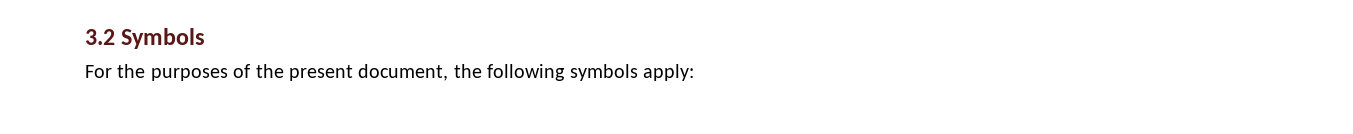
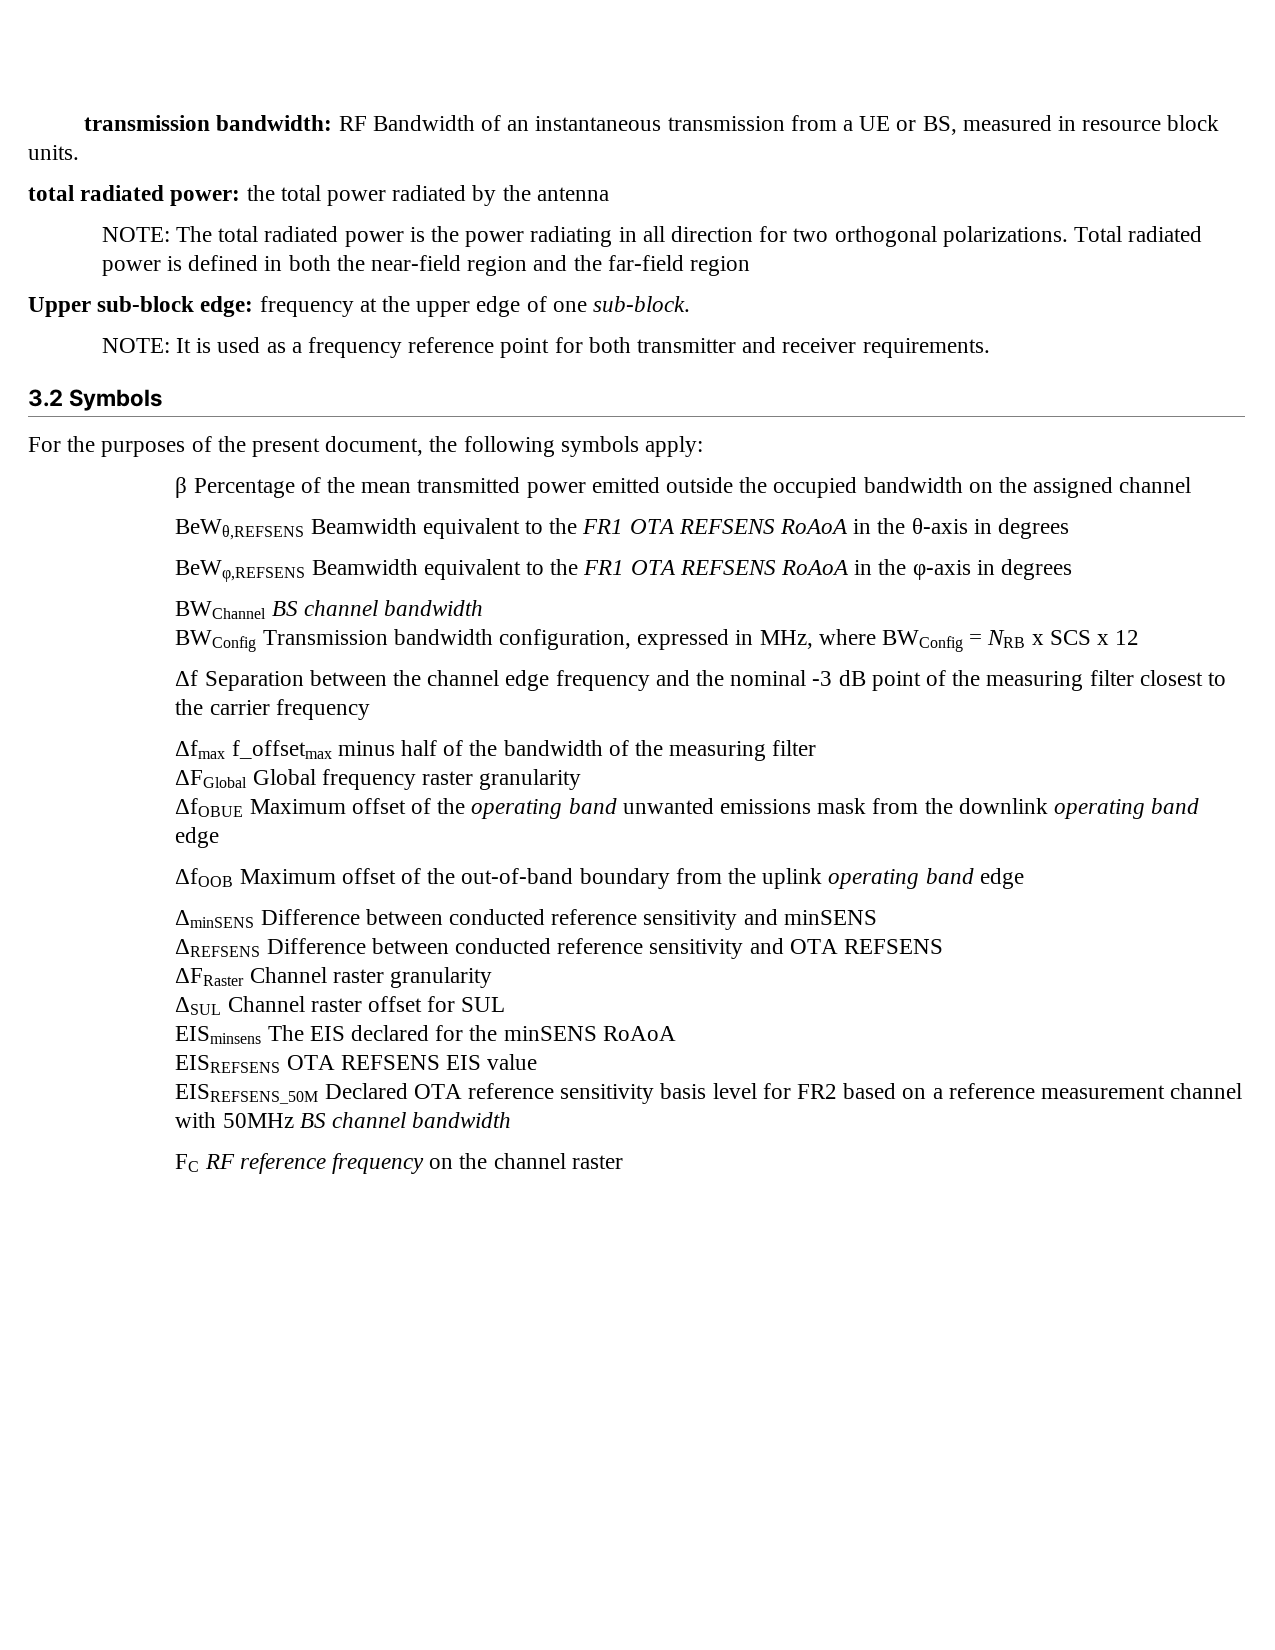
+ transmission bandwidth: RF Bandwidth of an instantaneous transmission from a UE or BS, measured in resource block units.
+ total radiated power: the total power radiated by the antenna
+ NOTE: The total radiated power is the power radiating in all direction for two orthogonal polarizations. Total radiated power is defined in both the near-field region and the far-field region
+ Upper sub-block edge: frequency at the upper edge of one sub-block.
+ NOTE: It is used as a frequency reference point for both transmitter and receiver requirements.
+ β Percentage of the mean transmitted power emitted outside the occupied bandwidth on the assigned channel
+ BeWθ,REFSENS Beamwidth equivalent to the FR1 OTA REFSENS RoAoA in the θ-axis in degrees
+ BeWφ,REFSENS Beamwidth equivalent to the FR1 OTA REFSENS RoAoA in the φ-axis in degrees
+ BWChannel BS channel bandwidth
+ BWConfig Transmission bandwidth configuration, expressed in MHz, where BWConfig = NRB x SCS x 12
+ Δf Separation between the channel edge frequency and the nominal -3 dB point of the measuring filter closest to the carrier frequency
+ Δfmax f_offsetmax minus half of the bandwidth of the measuring filter
+ ΔFGlobal Global frequency raster granularity
+ ΔfOBUE Maximum offset of the operating band unwanted emissions mask from the downlink operating band edge
+ ΔfOOB Maximum offset of the out-of-band boundary from the uplink operating band edge
+ ΔminSENS Difference between conducted reference sensitivity and minSENS
+ ΔREFSENS Difference between conducted reference sensitivity and OTA REFSENS
+ ΔFRaster Channel raster granularity
+ ΔSUL Channel raster offset for SUL
+ EISminsens The EIS declared for the minSENS RoAoA
+ EISREFSENS OTA REFSENS EIS value
+ EISREFSENS_50M Declared OTA reference sensitivity basis level for FR2 based on a reference measurement channel with 50MHz BS channel bandwidth
+ FC RF reference frequency on the channel raster

